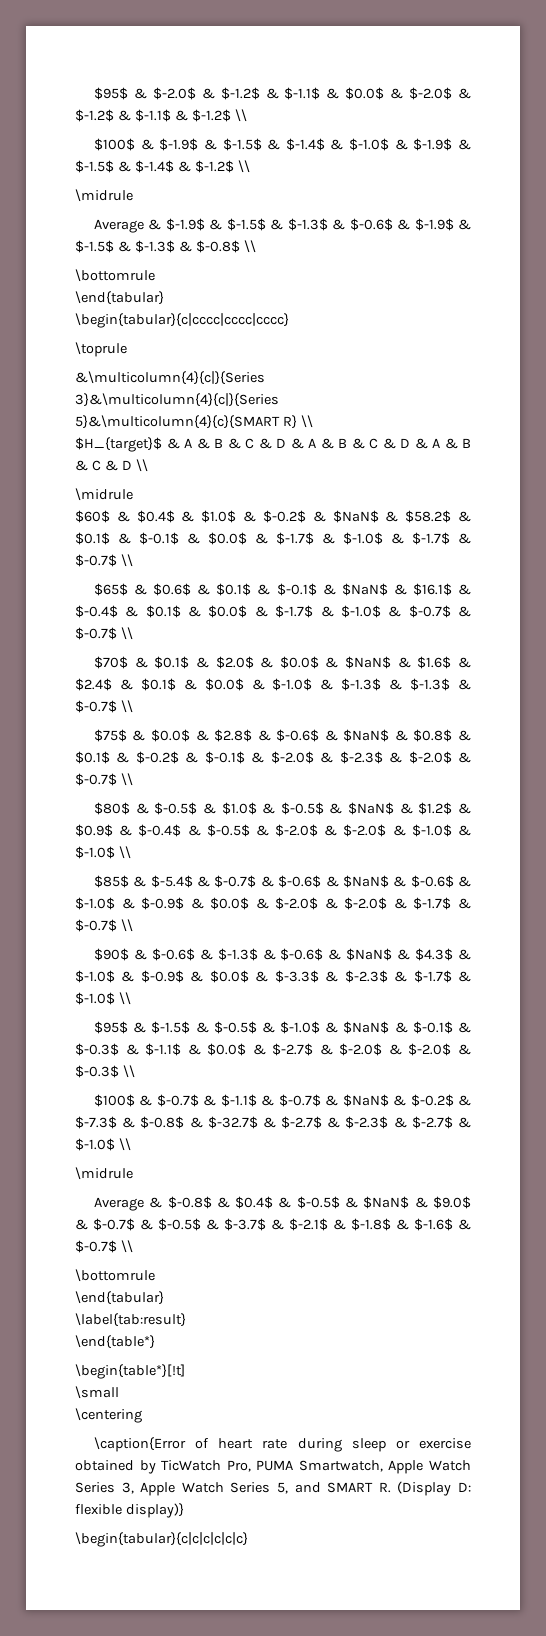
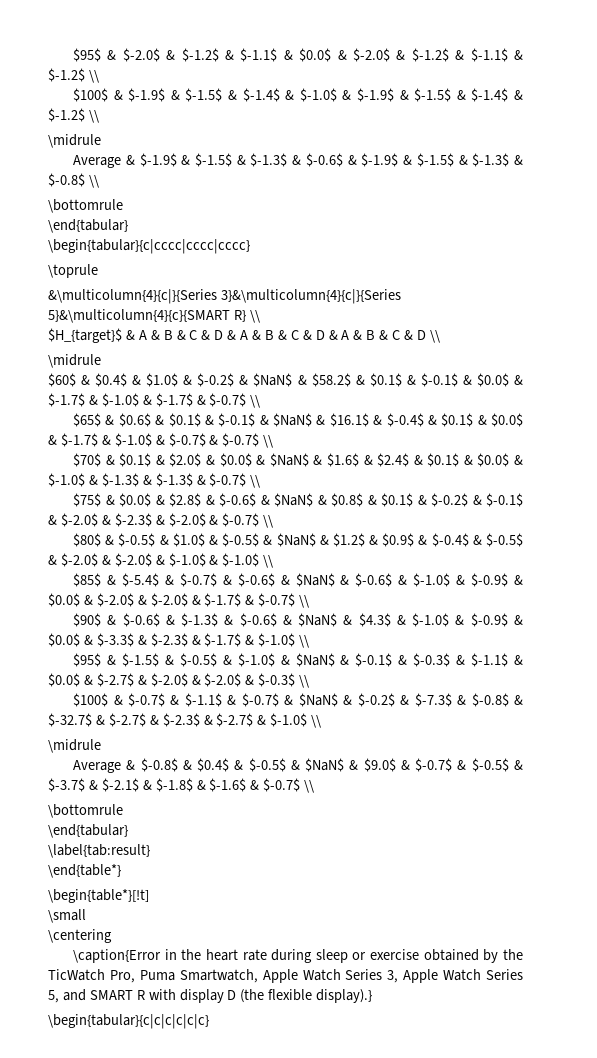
- \caption{Error of heart rate during sleep or exercise obtained by TicWatch Pro, PUMA Smartwatch, Apple Watch Series 3, Apple Watch Series 5, and SMART R. (Display D: flexible display)}
+ \caption{Error in the heart rate during sleep or exercise obtained by the TicWatch Pro, Puma Smartwatch, Apple Watch Series 3, Apple Watch Series 5, and SMART R with display D (the flexible display).}

